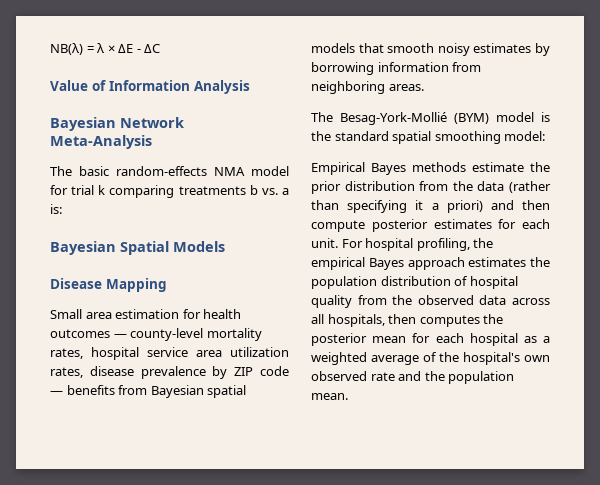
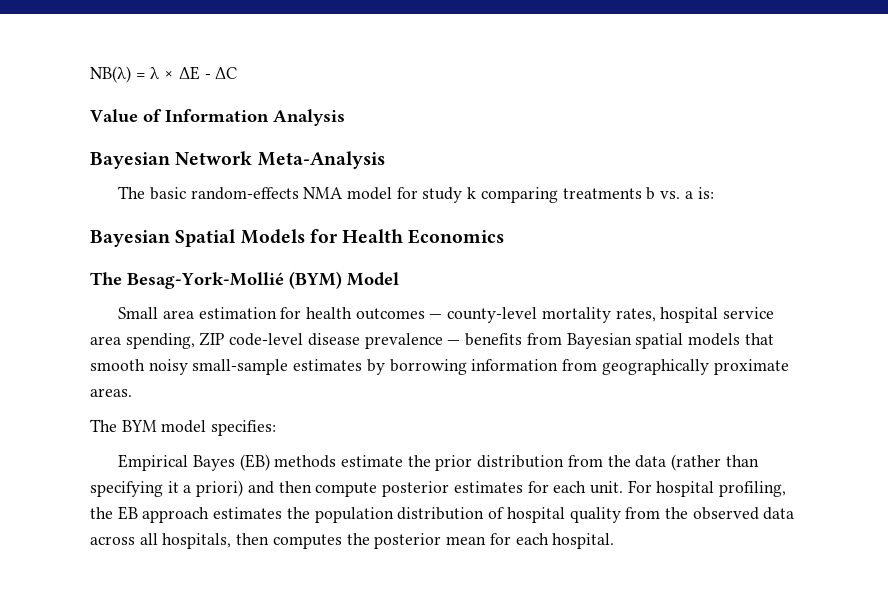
- The basic random-effects NMA model for trial k comparing treatments b vs. a is:
+ The basic random-effects NMA model for study k comparing treatments b vs. a is:
- Bayesian Spatial Models
- Disease Mapping
+ Bayesian Spatial Models for Health Economics
+ The Besag-York-Mollié (BYM) Model
- Small area estimation for health outcomes — county-level mortality rates, hospital service area utilization rates, disease prevalence by ZIP code — benefits from Bayesian spatial models that smooth noisy estimates by borrowing information from neighboring areas.
+ Small area estimation for health outcomes — county-level mortality rates, hospital service area spending, ZIP code-level disease prevalence — benefits from Bayesian spatial models that smooth noisy small-sample estimates by borrowing information from geographically proximate areas.
- The Besag-York-Mollié (BYM) model is the standard spatial smoothing model:
+ The BYM model specifies:
- Empirical Bayes methods estimate the prior distribution from the data (rather than specifying it a priori) and then compute posterior estimates for each unit.
+ Empirical Bayes (EB) methods estimate the prior distribution from the data (rather than specifying it a priori) and then compute posterior estimates for each unit.
- For hospital profiling, the empirical Bayes approach estimates the population distribution of hospital quality from the observed data across all hospitals, then computes the posterior mean for each hospital as a weighted average of the hospital's own observed rate and the population mean.
+ For hospital profiling, the EB approach estimates the population distribution of hospital quality from the observed data across all hospitals, then computes the posterior mean for each hospital.

